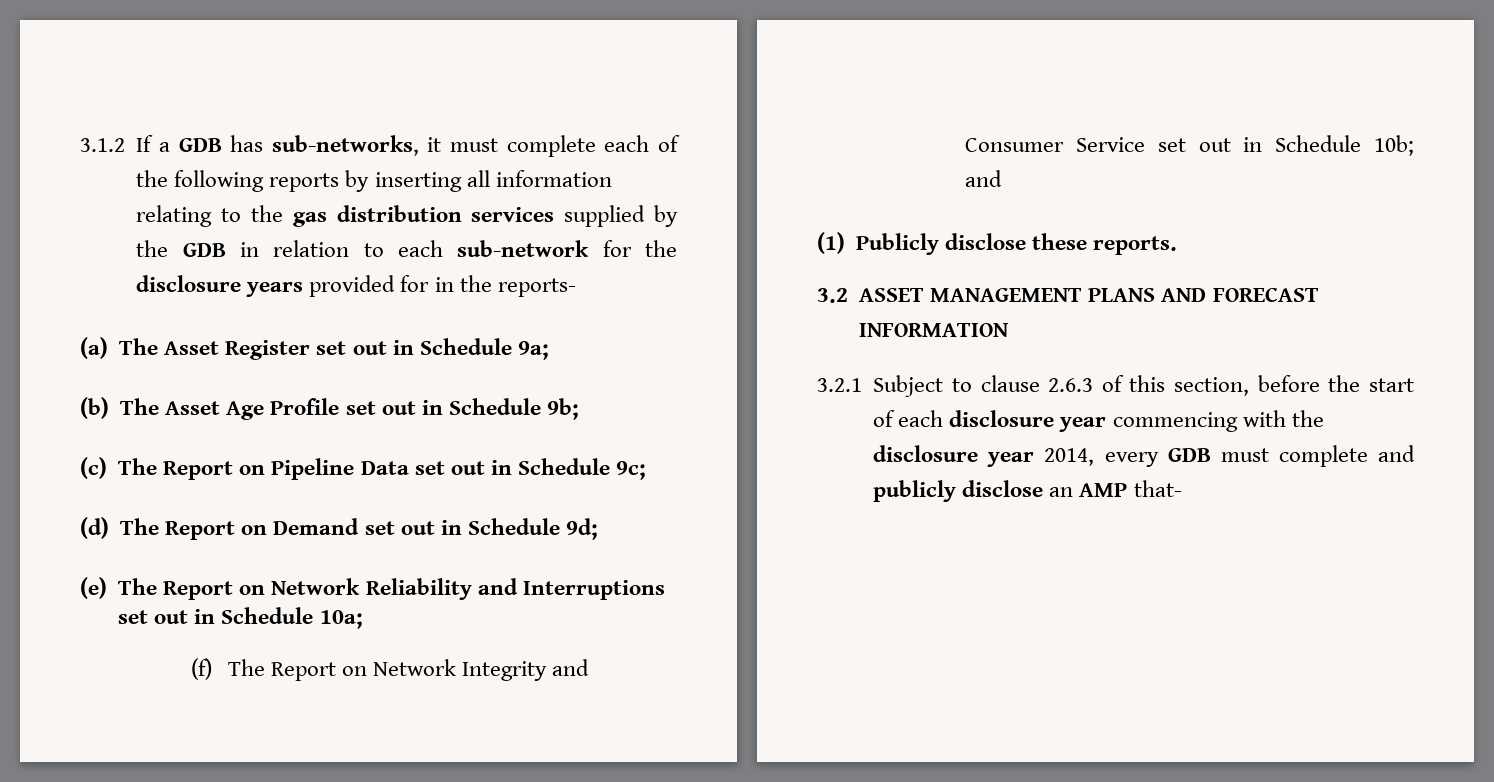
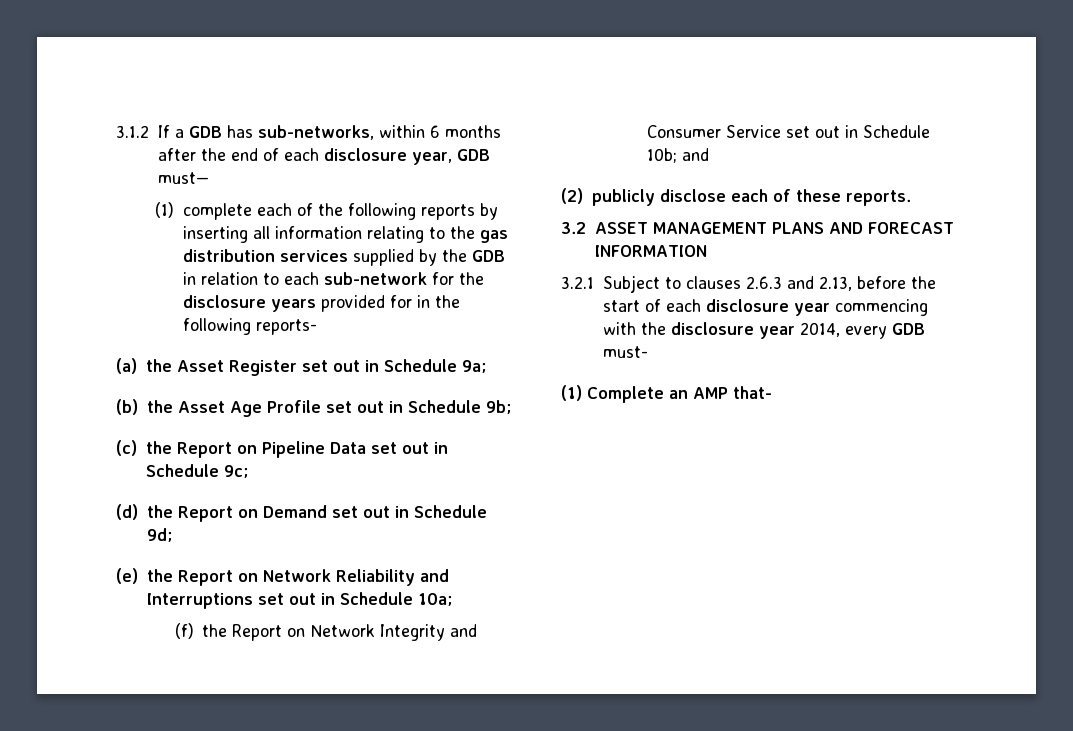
- 3.1.2 If a GDB has sub-networks, it must complete each of the following reports by inserting all information relating to the gas distribution services supplied by the GDB in relation to each sub-network for the disclosure years provided for in the reports-
+ 3.1.2 If a GDB has sub-networks, within 6 months after the end of each disclosure year, GDB must—
+ (1) complete each of the following reports by inserting all information relating to the gas distribution services supplied by the GDB in relation to each sub-network for the disclosure years provided for in the following reports-
- (a) The Asset Register set out in Schedule 9a;
+ (a) the Asset Register set out in Schedule 9a;
- (b) The Asset Age Profile set out in Schedule 9b;
+ (b) the Asset Age Profile set out in Schedule 9b;
- (c) The Report on Pipeline Data set out in Schedule 9c;
+ (c) the Report on Pipeline Data set out in Schedule 9c;
- (d) The Report on Demand set out in Schedule 9d;
+ (d) the Report on Demand set out in Schedule 9d;
- (e) The Report on Network Reliability and Interruptions set out in Schedule 10a;
+ (e) the Report on Network Reliability and Interruptions set out in Schedule 10a;
- (f) The Report on Network Integrity and Consumer Service set out in Schedule 10b; and
+ (f) the Report on Network Integrity and Consumer Service set out in Schedule 10b; and
- (1) Publicly disclose these reports.
+ (2) publicly disclose each of these reports.
- 3.2.1 Subject to clause 2.6.3 of this section, before the start of each disclosure year commencing with the disclosure year 2014, every GDB must complete and publicly disclose an AMP that-
+ 3.2.1 Subject to clauses 2.6.3 and 2.13, before the start of each disclosure year commencing with the disclosure year 2014, every GDB must-
+ (1) Complete an AMP that-

